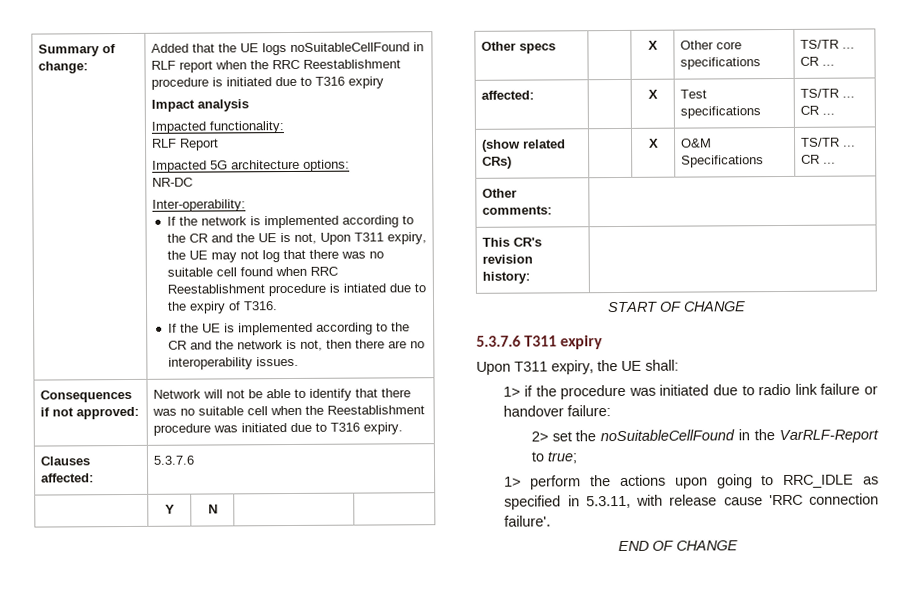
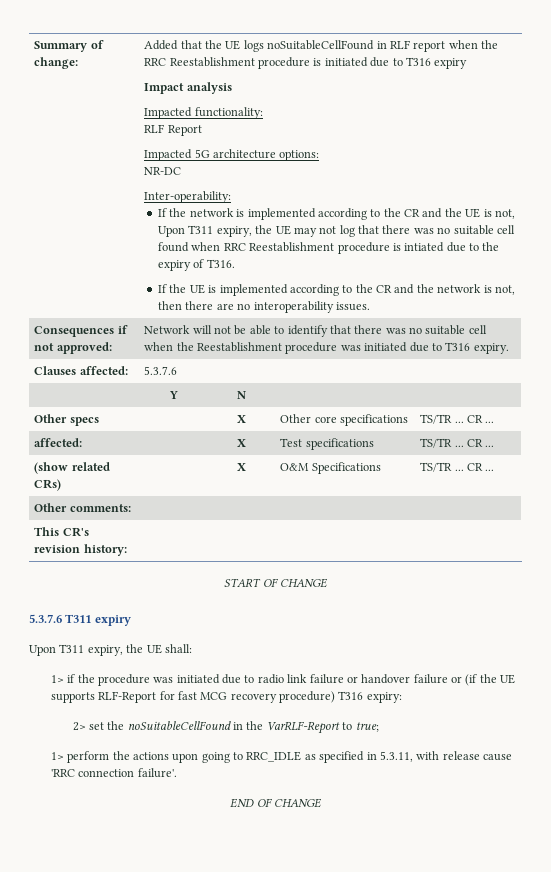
- 1> if the procedure was initiated due to radio link failure or handover failure:
+ 1> if the procedure was initiated due to radio link failure or handover failure or (if the UE supports RLF-Report for fast MCG recovery procedure) T316 expiry:

